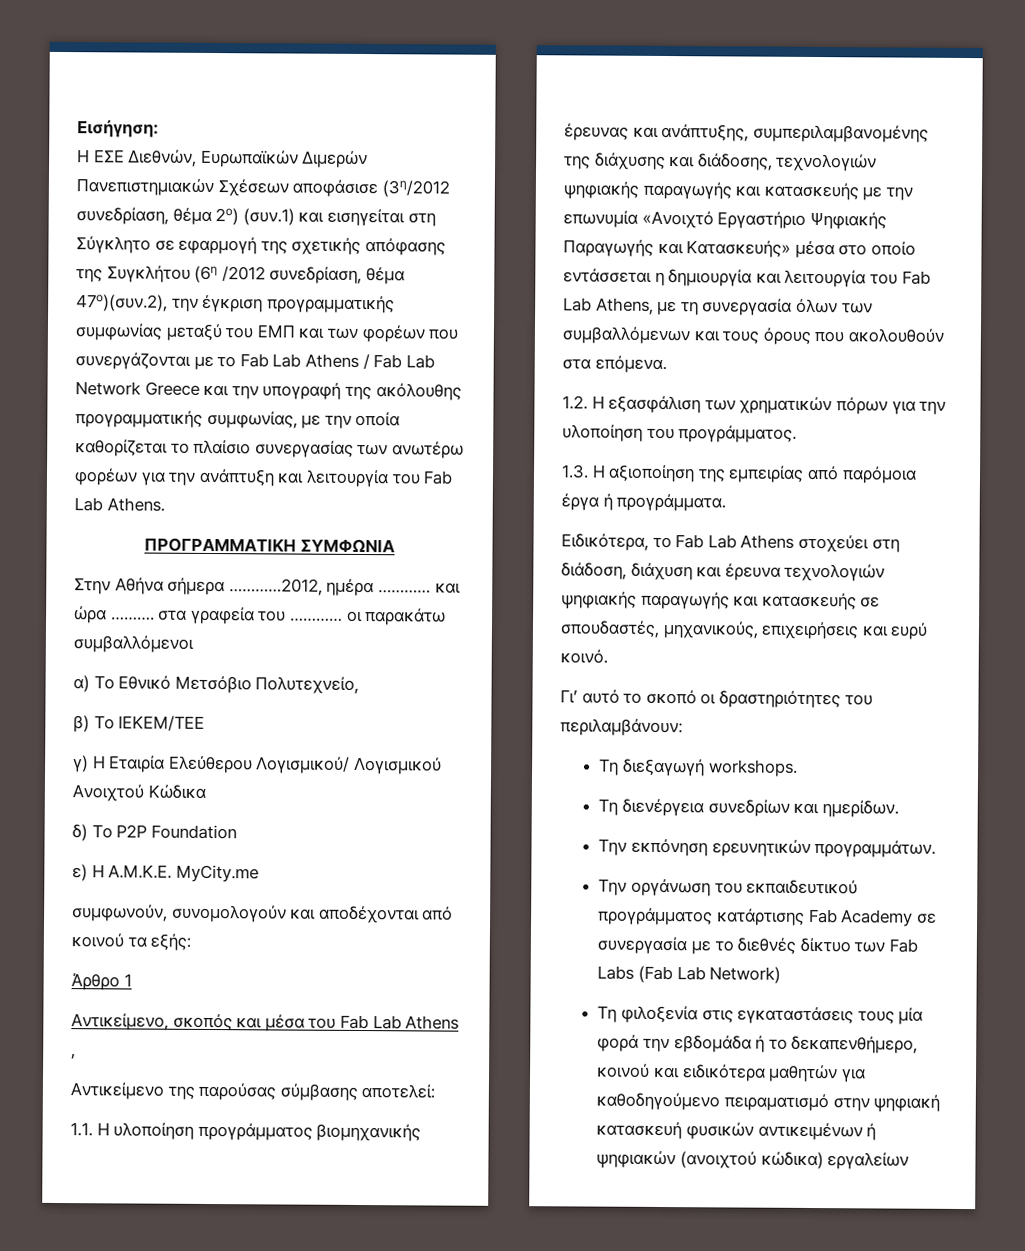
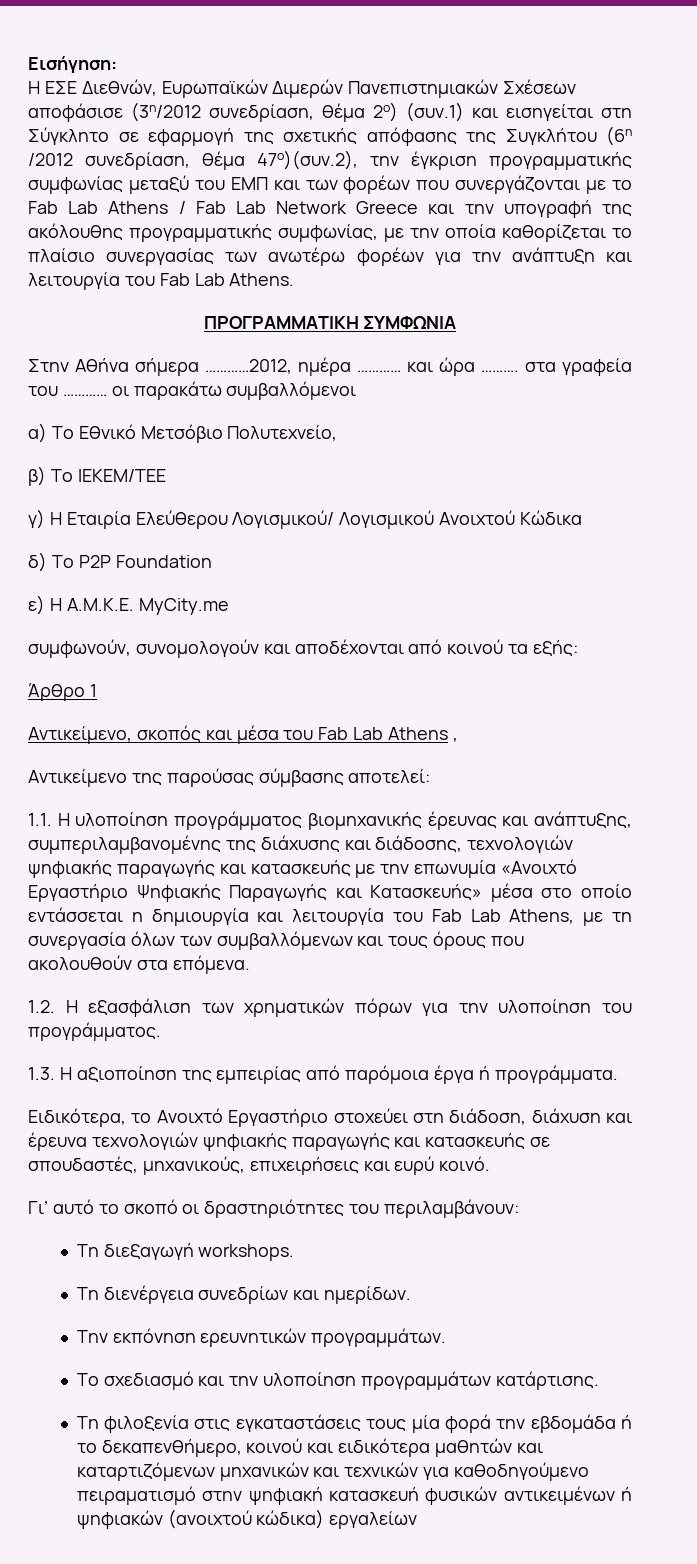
- Ειδικότερα, το Fab Lab Athens στοχεύει στη διάδοση, διάχυση και έρευνα τεχνολογιών ψηφιακής παραγωγής και κατασκευής σε σπουδαστές, μηχανικούς, επιχειρήσεις και ευρύ κοινό.
+ Ειδικότερα, το Ανοιχτό Εργαστήριο στοχεύει στη διάδοση, διάχυση και έρευνα τεχνολογιών ψηφιακής παραγωγής και κατασκευής σε σπουδαστές, μηχανικούς, επιχειρήσεις και ευρύ κοινό.
- Την οργάνωση του εκπαιδευτικού προγράμματος κατάρτισης Fab Academy σε συνεργασία με το διεθνές δίκτυο των Fab Labs (Fab Lab Network)
+ Το σχεδιασμό και την υλοποίηση προγραμμάτων κατάρτισης.
- Τη φιλοξενία στις εγκαταστάσεις τους μία φορά την εβδομάδα ή το δεκαπενθήμερο, κοινού και ειδικότερα μαθητών για καθοδηγούμενο πειραματισμό στην ψηφιακή κατασκευή φυσικών αντικειμένων ή ψηφιακών (ανοιχτού κώδικα) εργαλείων
+ Τη φιλοξενία στις εγκαταστάσεις τους μία φορά την εβδομάδα ή το δεκαπενθήμερο, κοινού και ειδικότερα μαθητών και καταρτιζόμενων μηχανικών και τεχνικών για καθοδηγούμενο πειραματισμό στην ψηφιακή κατασκευή φυσικών αντικειμένων ή ψηφιακών (ανοιχτού κώδικα) εργαλείων

